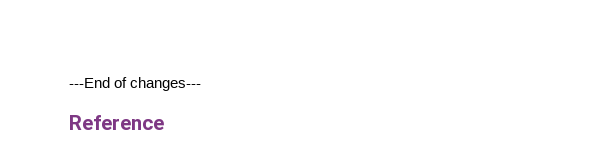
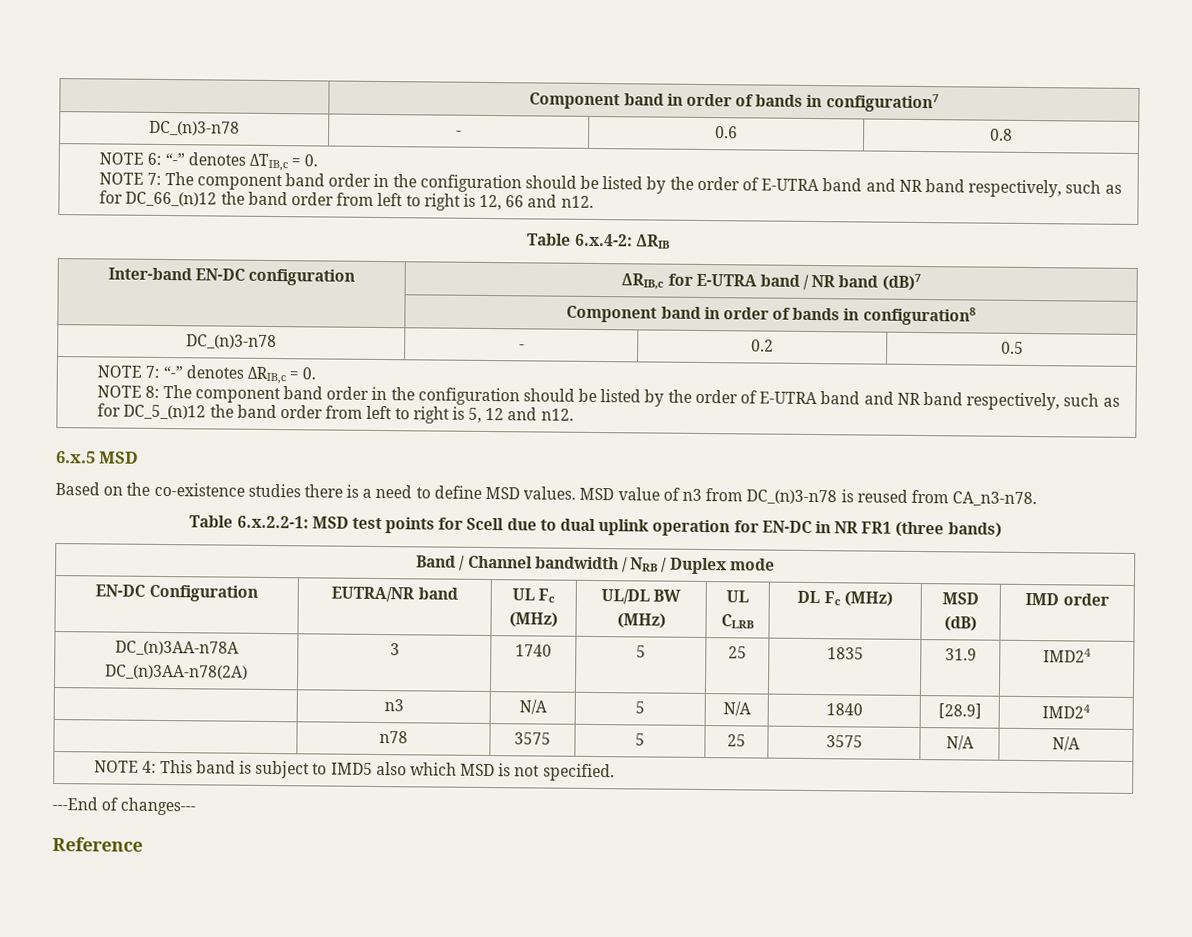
+ | Component band in order of bands in configuration7
+ DC_(n)3-n78 | - | 0.6 | 0.8
+ NOTE 6: “-” denotes ΔTIB,c = 0.
+ NOTE 7: The component band order in the configuration should be listed by the order of E-UTRA band and NR band respectively, such as for DC_66_(n)12 the band order from left to right is 12, 66 and n12.
+ Table 6.x.4-2: ΔRIB
+ Inter-band EN-DC configuration | ΔRIB,c for E-UTRA band / NR band (dB)7
+ | Component band in order of bands in configuration8
+ DC_(n)3-n78 | - | 0.2 | 0.5
+ NOTE 7: “-” denotes ΔRIB,c = 0.
+ NOTE 8: The component band order in the configuration should be listed by the order of E-UTRA band and NR band respectively, such as for DC_5_(n)12 the band order from left to right is 5, 12 and n12.
+ 6.x.5 MSD
+ Based on the co-existence studies there is a need to define MSD values. MSD value of n3 from DC_(n)3-n78 is reused from CA_n3-n78.
+ Table 6.x.2.2-1: MSD test points for Scell due to dual uplink operation for EN-DC in NR FR1 (three bands)
+ Band / Channel bandwidth / NRB / Duplex mode
+ EN-DC Configuration | EUTRA/NR band | UL Fc
+ (MHz) | UL/DL BW
+ (MHz) | UL
+ CLRB | DL Fc (MHz) | MSD
+ (dB) | IMD order
+ DC_(n)3AA-n78A
+ DC_(n)3AA-n78(2A) | 3 | 1740 | 5 | 25 | 1835 | 31.9 | IMD24
+ | n3 | N/A | 5 | N/A | 1840 | [28.9] | IMD24
+ | n78 | 3575 | 5 | 25 | 3575 | N/A | N/A
+ NOTE 4: This band is subject to IMD5 also which MSD is not specified.

